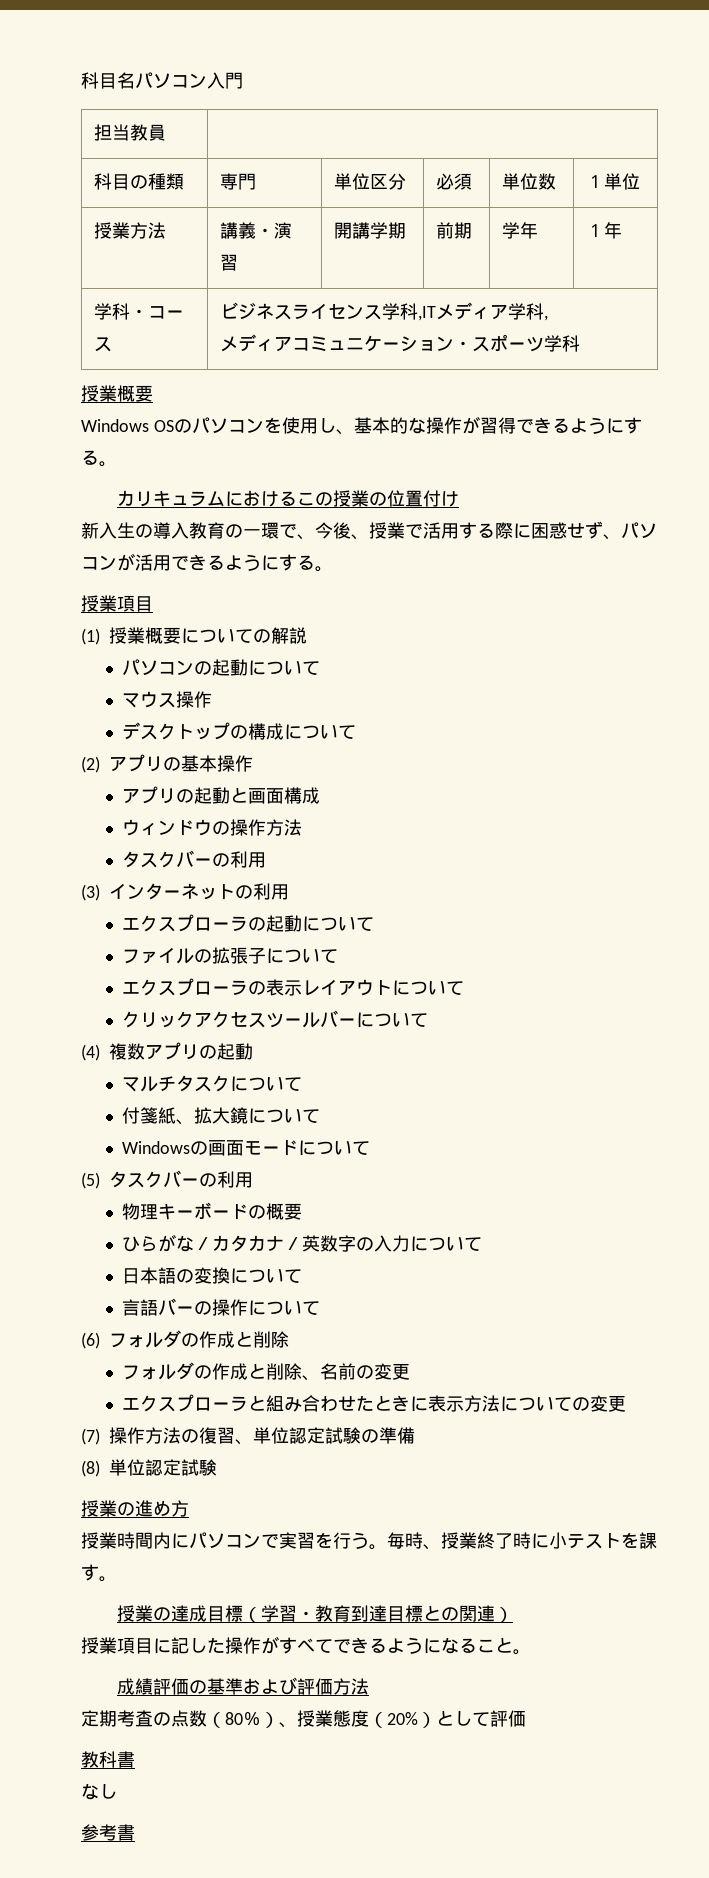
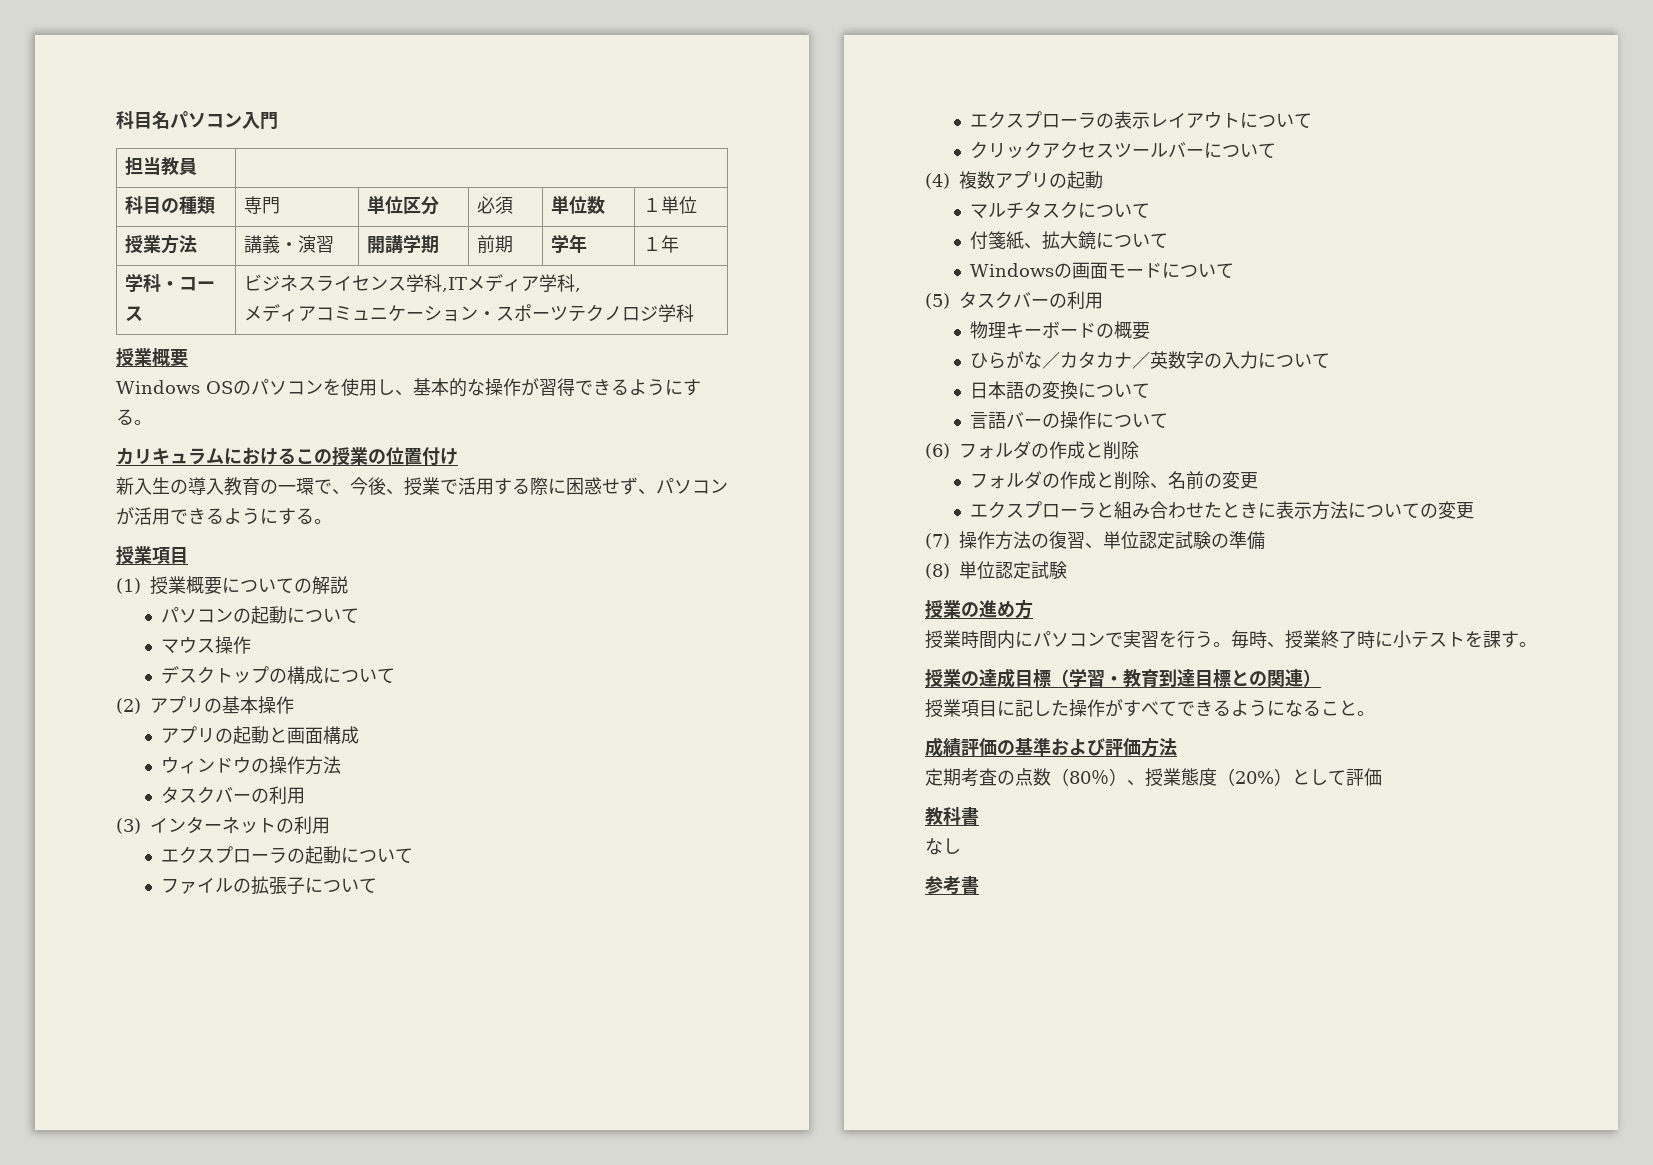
  学科・コース | ビジネスライセンス学科,ITメディア学科,
- メディアコミュニケーション・スポーツ学科
+ メディアコミュニケーション・スポーツテクノロジ学科

